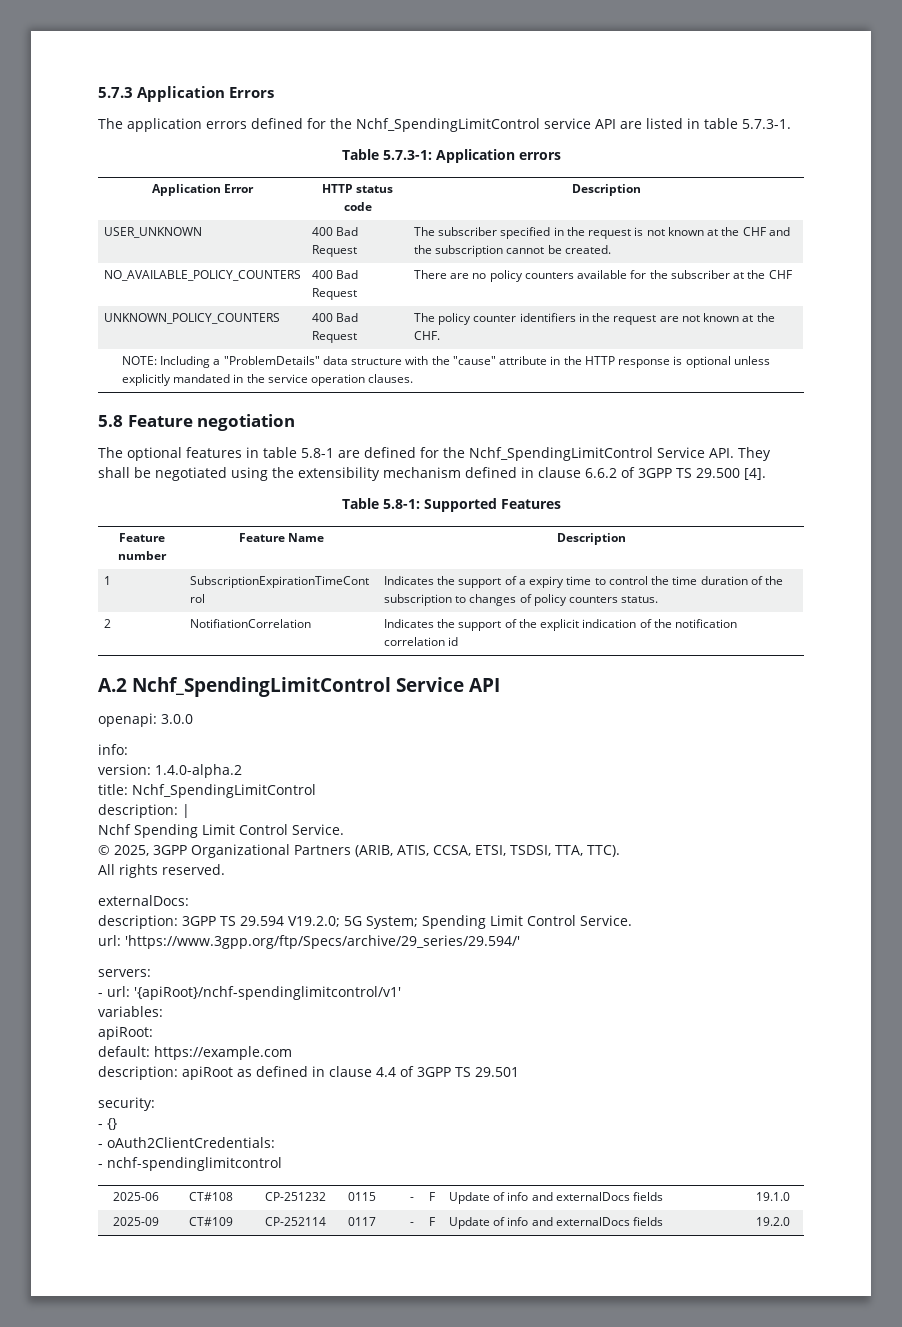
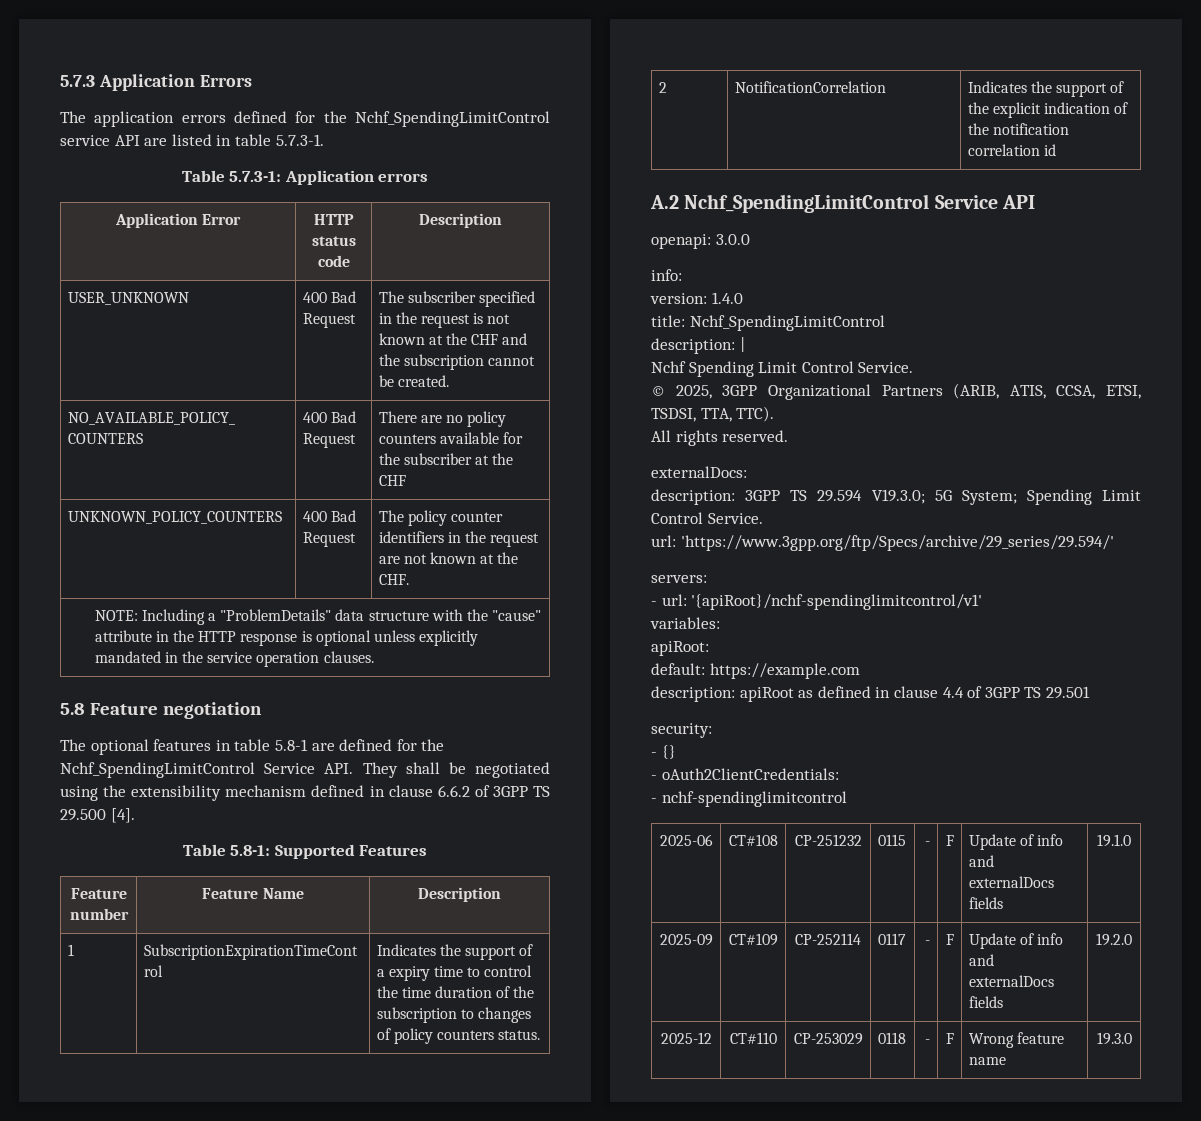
- 2 | NotifiationCorrelation | Indicates the support of the explicit indication of the notification correlation id
+ 2 | NotificationCorrelation | Indicates the support of the explicit indication of the notification correlation id
- version: 1.4.0-alpha.2
+ version: 1.4.0
- description: 3GPP TS 29.594 V19.2.0; 5G System; Spending Limit Control Service.
+ description: 3GPP TS 29.594 V19.3.0; 5G System; Spending Limit Control Service.
+ 2025-12 | CT#110 | CP-253029 | 0118 | - | F | Wrong feature name | 19.3.0

